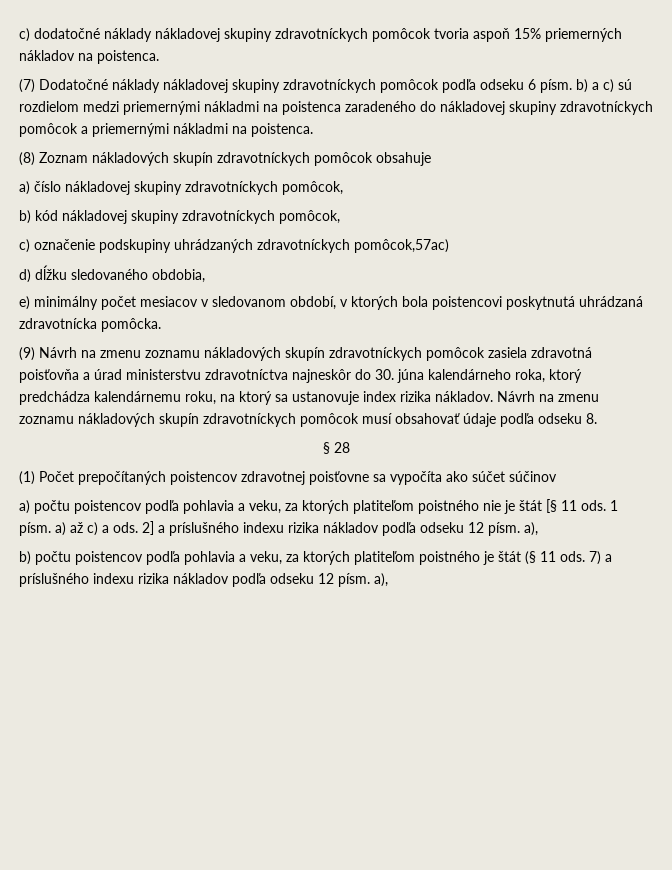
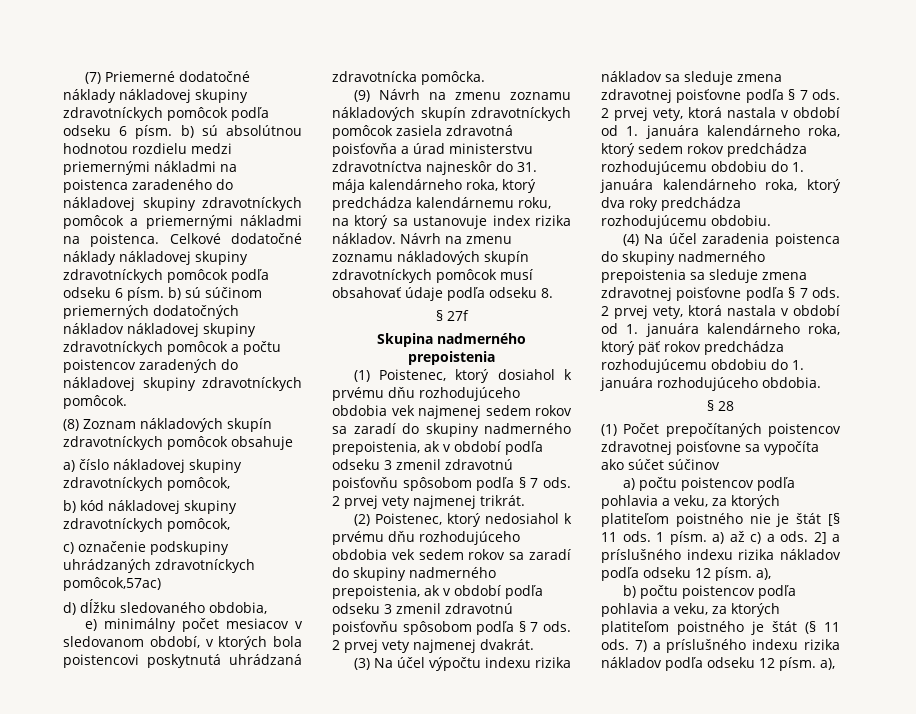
- c) dodatočné náklady nákladovej skupiny zdravotníckych pomôcok tvoria aspoň 15% priemerných nákladov na poistenca.
- (7) Dodatočné náklady nákladovej skupiny zdravotníckych pomôcok podľa odseku 6 písm. b) a c) sú rozdielom medzi priemernými nákladmi na poistenca zaradeného do nákladovej skupiny zdravotníckych pomôcok a priemernými nákladmi na poistenca.
+ (7) Priemerné dodatočné náklady nákladovej skupiny zdravotníckych pomôcok podľa odseku 6 písm. b) sú absolútnou hodnotou rozdielu medzi priemernými nákladmi na poistenca zaradeného do nákladovej skupiny zdravotníckych pomôcok a priemernými nákladmi na poistenca. Celkové dodatočné náklady nákladovej skupiny zdravotníckych pomôcok podľa odseku 6 písm. b) sú súčinom priemerných dodatočných nákladov nákladovej skupiny zdravotníckych pomôcok a počtu poistencov zaradených do nákladovej skupiny zdravotníckych pomôcok.
- (9) Návrh na zmenu zoznamu nákladových skupín zdravotníckych pomôcok zasiela zdravotná poisťovňa a úrad ministerstvu zdravotníctva najneskôr do 30. júna kalendárneho roka, ktorý predchádza kalendárnemu roku, na ktorý sa ustanovuje index rizika nákladov.
+ (9) Návrh na zmenu zoznamu nákladových skupín zdravotníckych pomôcok zasiela zdravotná poisťovňa a úrad ministerstvu zdravotníctva najneskôr do 31. mája kalendárneho roka, ktorý predchádza kalendárnemu roku, na ktorý sa ustanovuje index rizika nákladov.
+ § 27f
+ Skupina nadmerného prepoistenia
+ (1) Poistenec, ktorý dosiahol k prvému dňu rozhodujúceho obdobia vek najmenej sedem rokov sa zaradí do skupiny nadmerného prepoistenia, ak v období podľa odseku 3 zmenil zdravotnú poisťovňu spôsobom podľa § 7 ods. 2 prvej vety najmenej trikrát.
+ (2) Poistenec, ktorý nedosiahol k prvému dňu rozhodujúceho obdobia vek sedem rokov sa zaradí do skupiny nadmerného prepoistenia, ak v období podľa odseku 3 zmenil zdravotnú poisťovňu spôsobom podľa § 7 ods. 2 prvej vety najmenej dvakrát.
+ (3) Na účel výpočtu indexu rizika nákladov sa sleduje zmena zdravotnej poisťovne podľa § 7 ods. 2 prvej vety, ktorá nastala v období od 1. januára kalendárneho roka, ktorý sedem rokov predchádza rozhodujúcemu obdobiu do 1. januára kalendárneho roka, ktorý dva roky predchádza rozhodujúcemu obdobiu.
+ (4) Na účel zaradenia poistenca do skupiny nadmerného prepoistenia sa sleduje zmena zdravotnej poisťovne podľa § 7 ods. 2 prvej vety, ktorá nastala v období od 1. januára kalendárneho roka, ktorý päť rokov predchádza rozhodujúcemu obdobiu do 1. januára rozhodujúceho obdobia.

